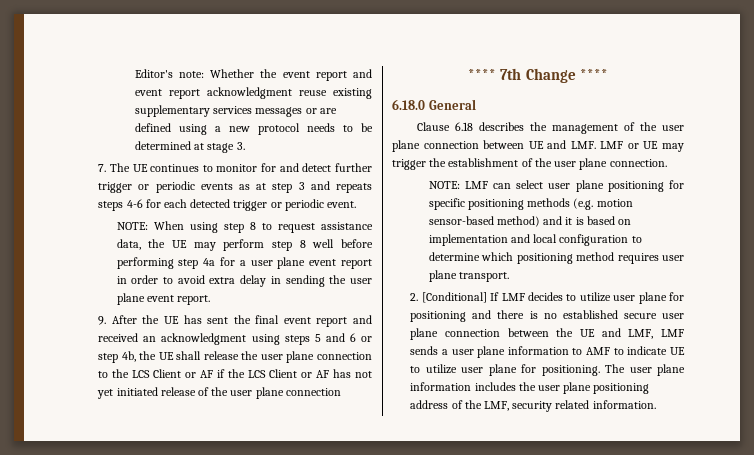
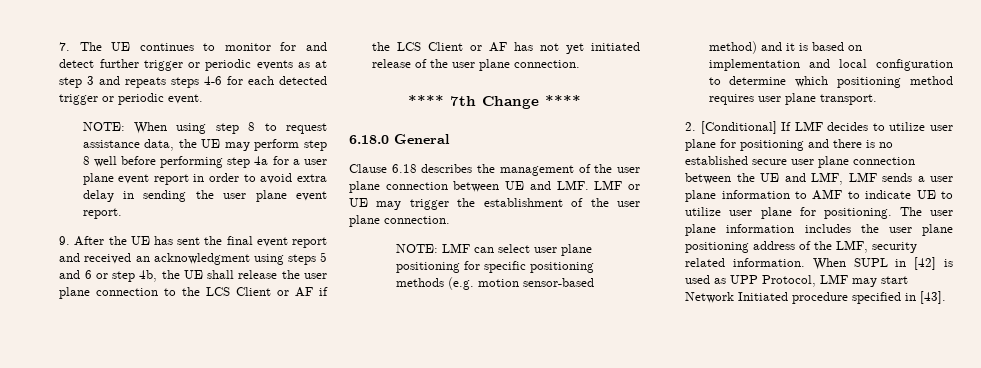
- Editor's note: Whether the event report and event report acknowledgment reuse existing supplementary services messages or are defined using a new protocol needs to be determined at stage 3.
- 9. After the UE has sent the final event report and received an acknowledgment using steps 5 and 6 or step 4b, the UE shall release the user plane connection to the LCS Client or AF if the LCS Client or AF has not yet initiated release of the user plane connection
+ 9. After the UE has sent the final event report and received an acknowledgment using steps 5 and 6 or step 4b, the UE shall release the user plane connection to the LCS Client or AF if the LCS Client or AF has not yet initiated release of the user plane connection.
+ When SUPL in [42] is used as UPP Protocol, LMF may start Network Initiated procedure specified in [43].

